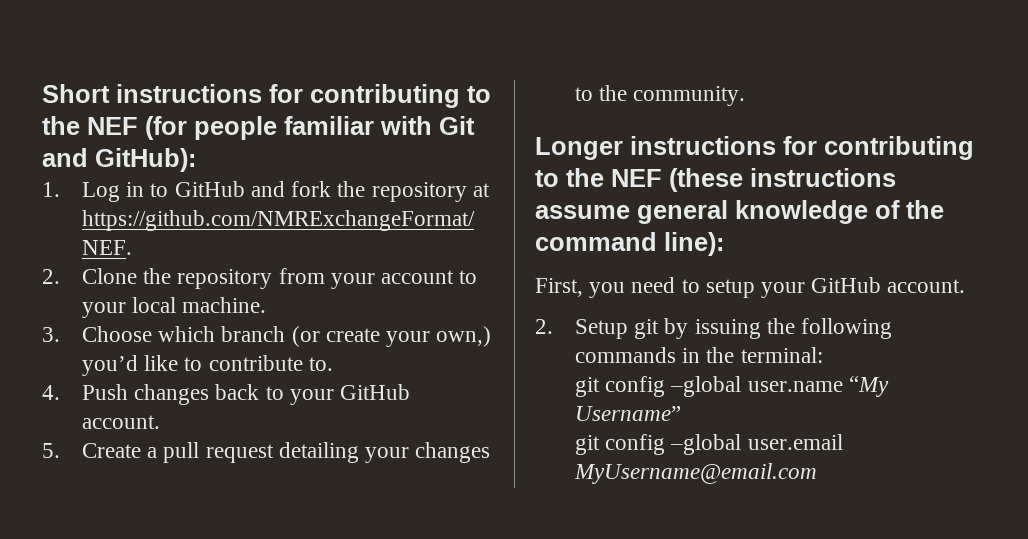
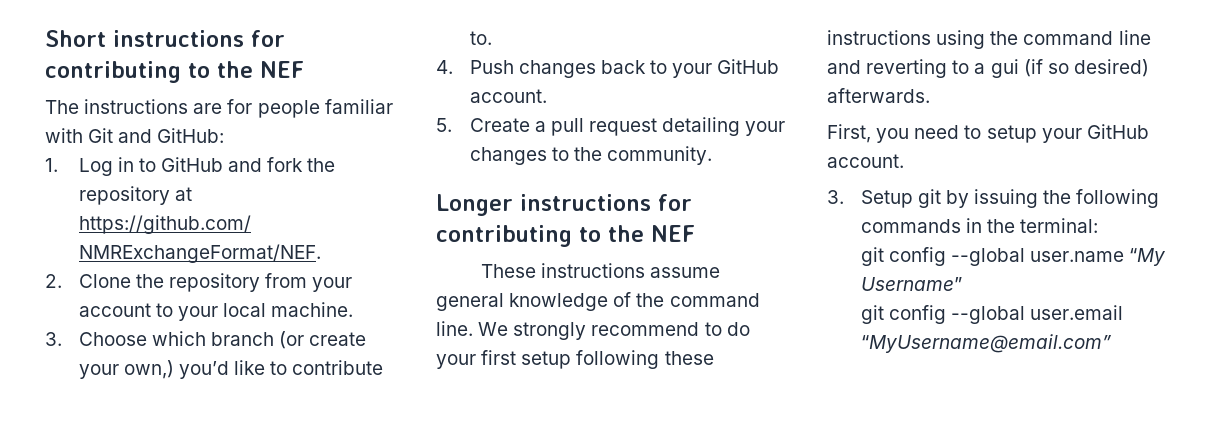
- Short instructions for contributing to the NEF (for people familiar with Git and GitHub):
+ Short instructions for contributing to the NEF
+ The instructions are for people familiar with Git and GitHub:
- Longer instructions for contributing to the NEF (these instructions assume general knowledge of the command line):
+ Longer instructions for contributing to the NEF
+ These instructions assume general knowledge of the command line. We strongly recommend to do your first setup following these instructions using the command line and reverting to a gui (if so desired) afterwards.
- 2. Setup git by issuing the following commands in the terminal:
+ 3. Setup git by issuing the following commands in the terminal:
- git config –global user.name “My Username”
+ git config --global user.name “My Username”
- git config –global user.email MyUsername@email.com
+ git config --global user.email “MyUsername@email.com”

